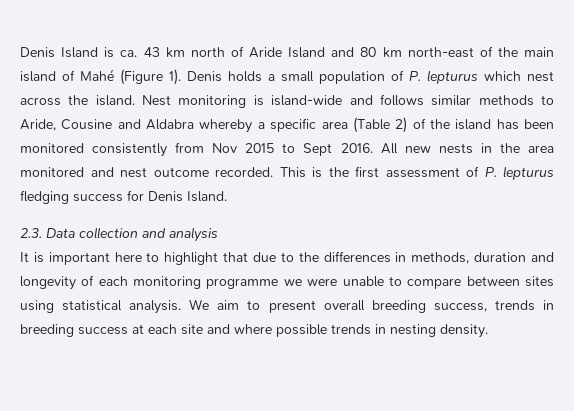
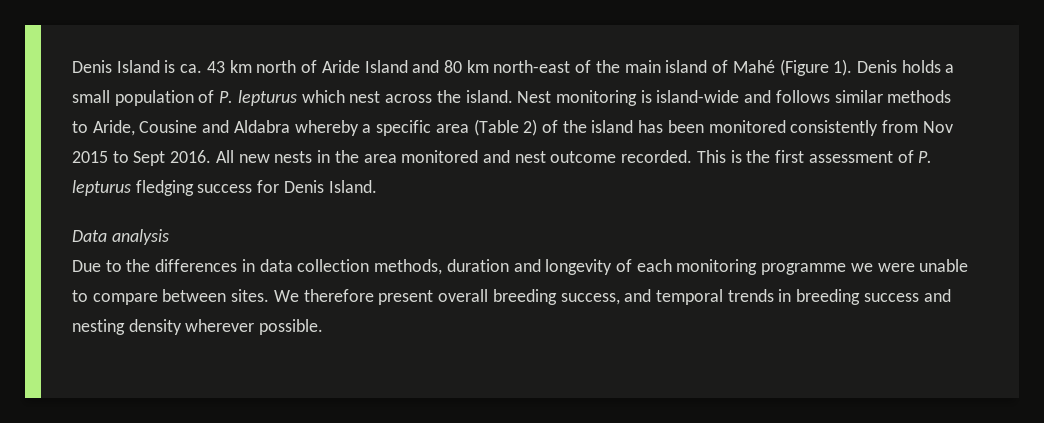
- 2.3. Data collection and analysis
- It is important here to highlight that due to the differences in methods, duration and longevity of each monitoring programme we were unable to compare between sites using statistical analysis. We aim to present overall breeding success, trends in breeding success at each site and where possible trends in nesting density.
+ Data analysis
+ Due to the differences in data collection methods, duration and longevity of each monitoring programme we were unable to compare between sites. We therefore present overall breeding success, and temporal trends in breeding success and nesting density wherever possible.

